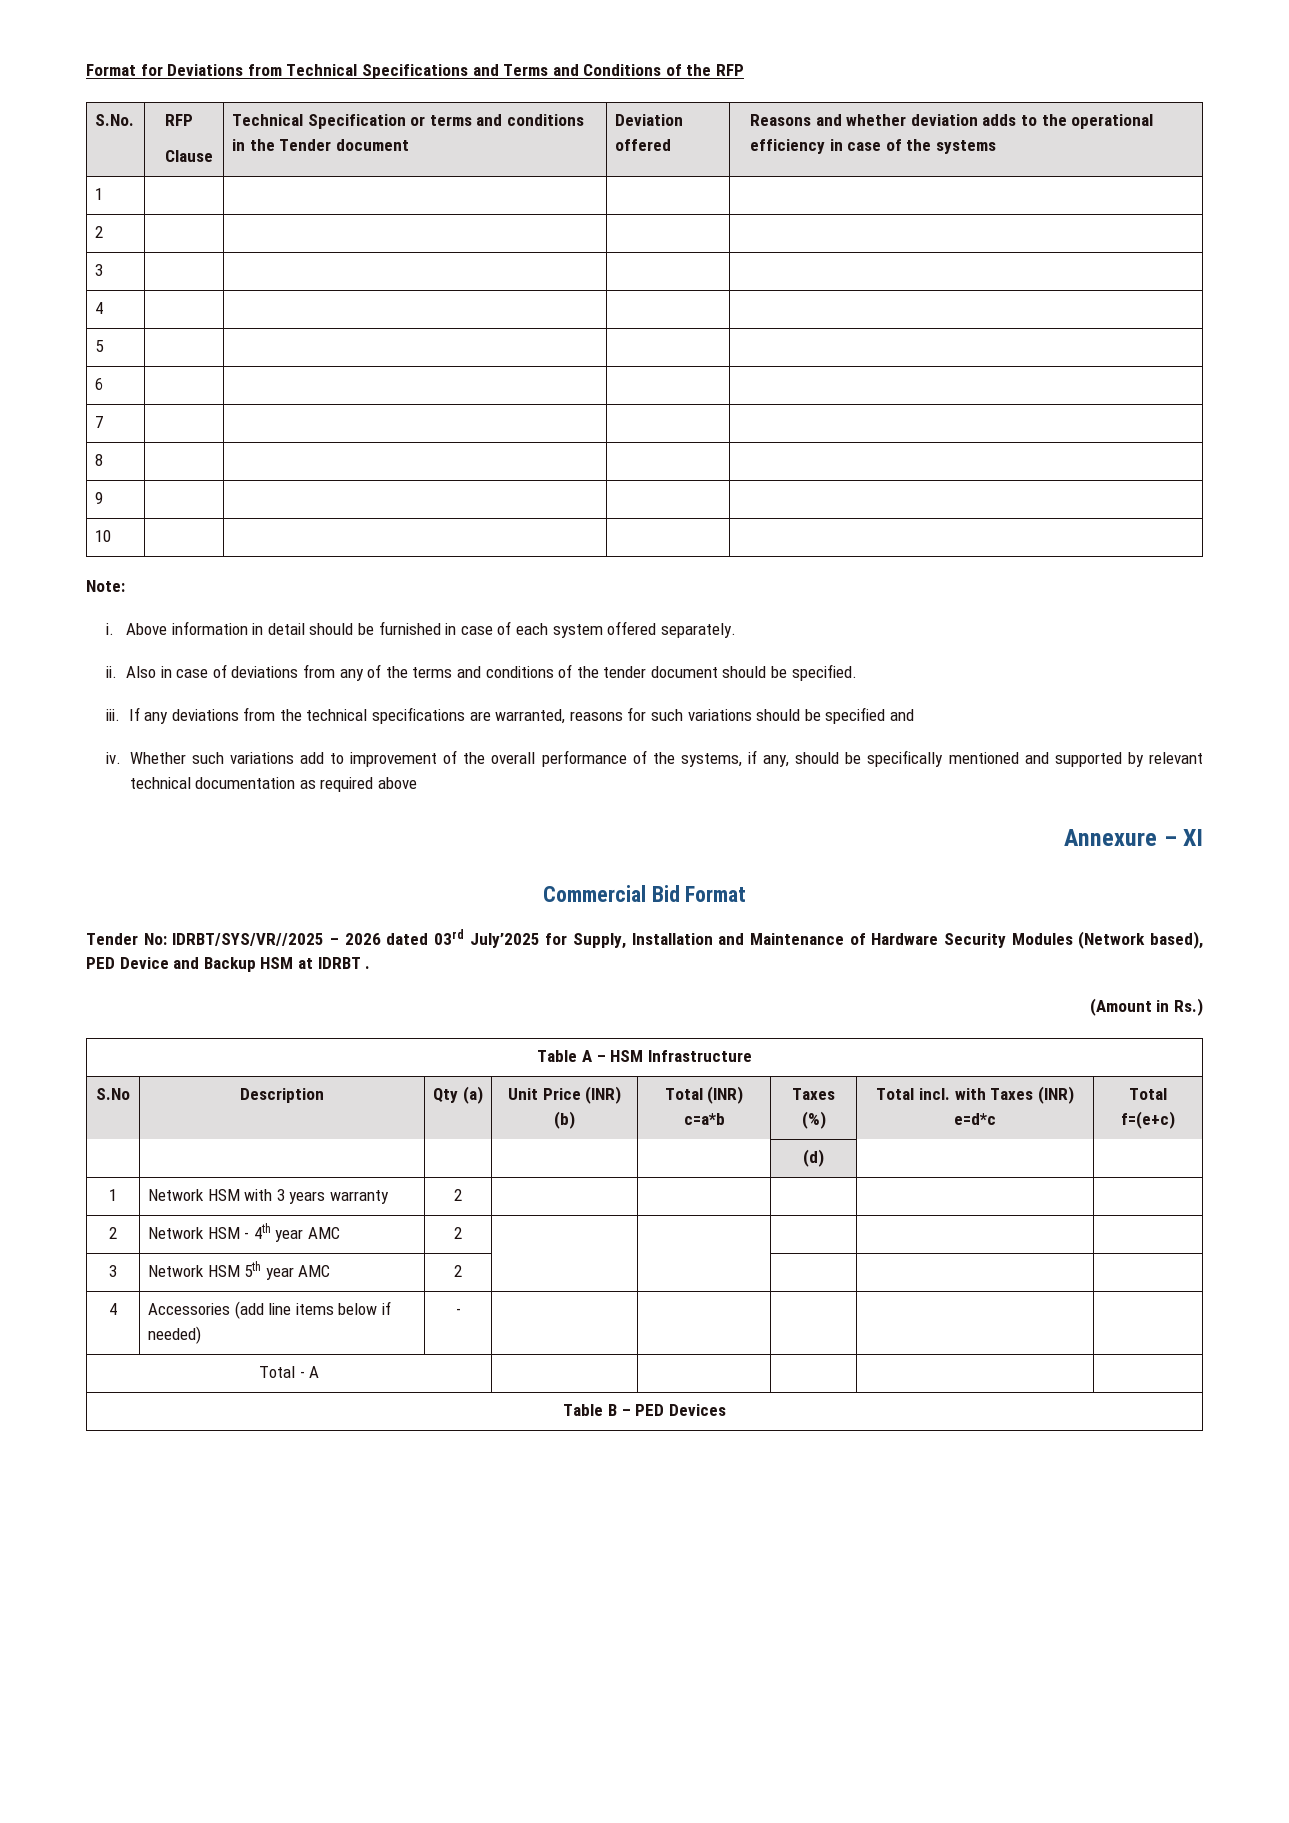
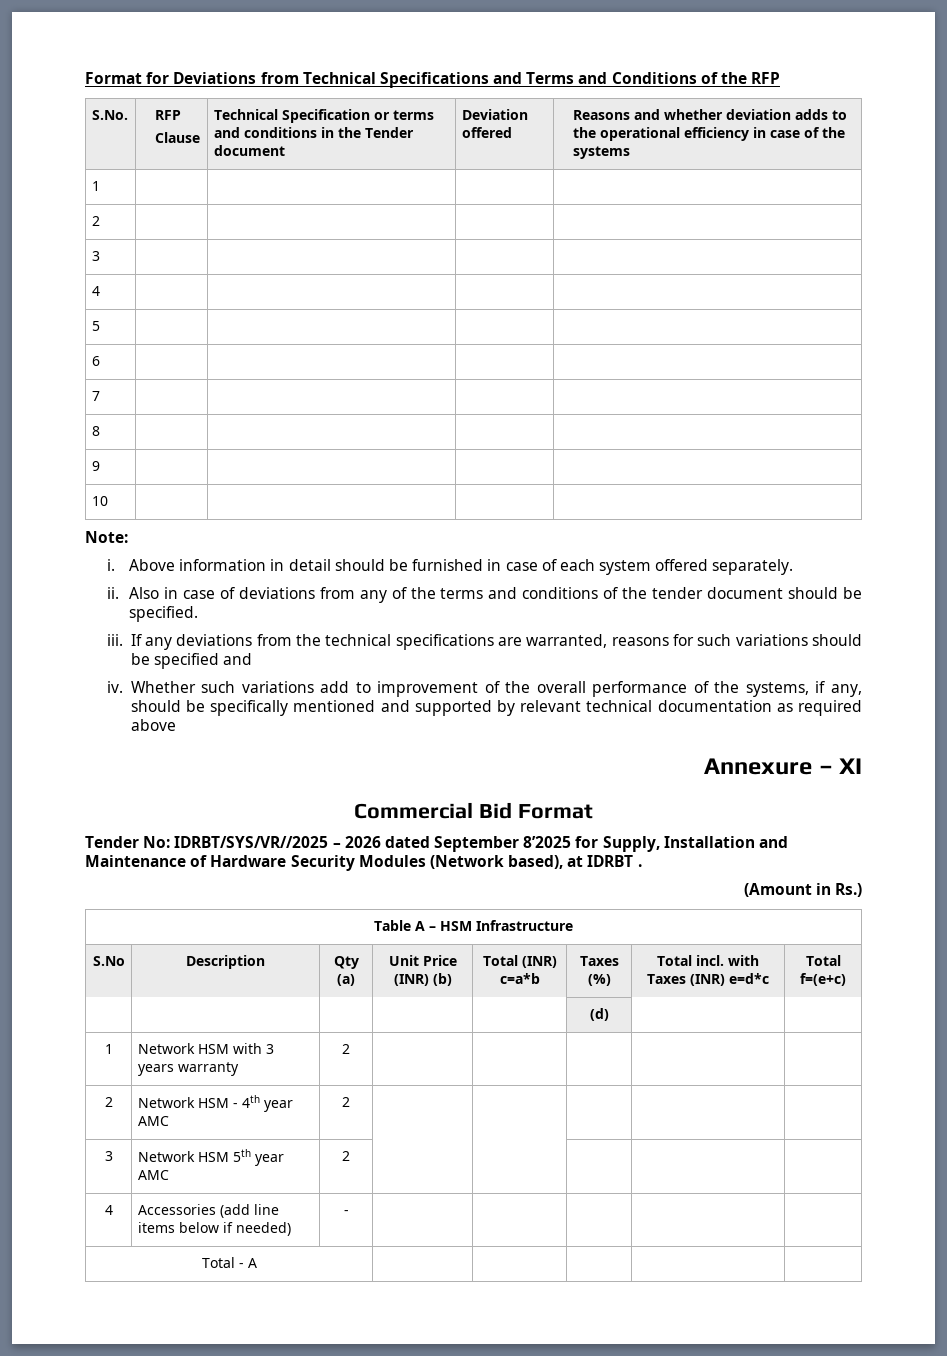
- Tender No: IDRBT/SYS/VR//2025 – 2026 dated 03rd July’2025 for Supply, Installation and Maintenance of Hardware Security Modules (Network based), PED Device and Backup HSM at IDRBT .
+ Tender No: IDRBT/SYS/VR//2025 – 2026 dated September 8’2025 for Supply, Installation and Maintenance of Hardware Security Modules (Network based), at IDRBT .
- Table B – PED Devices

